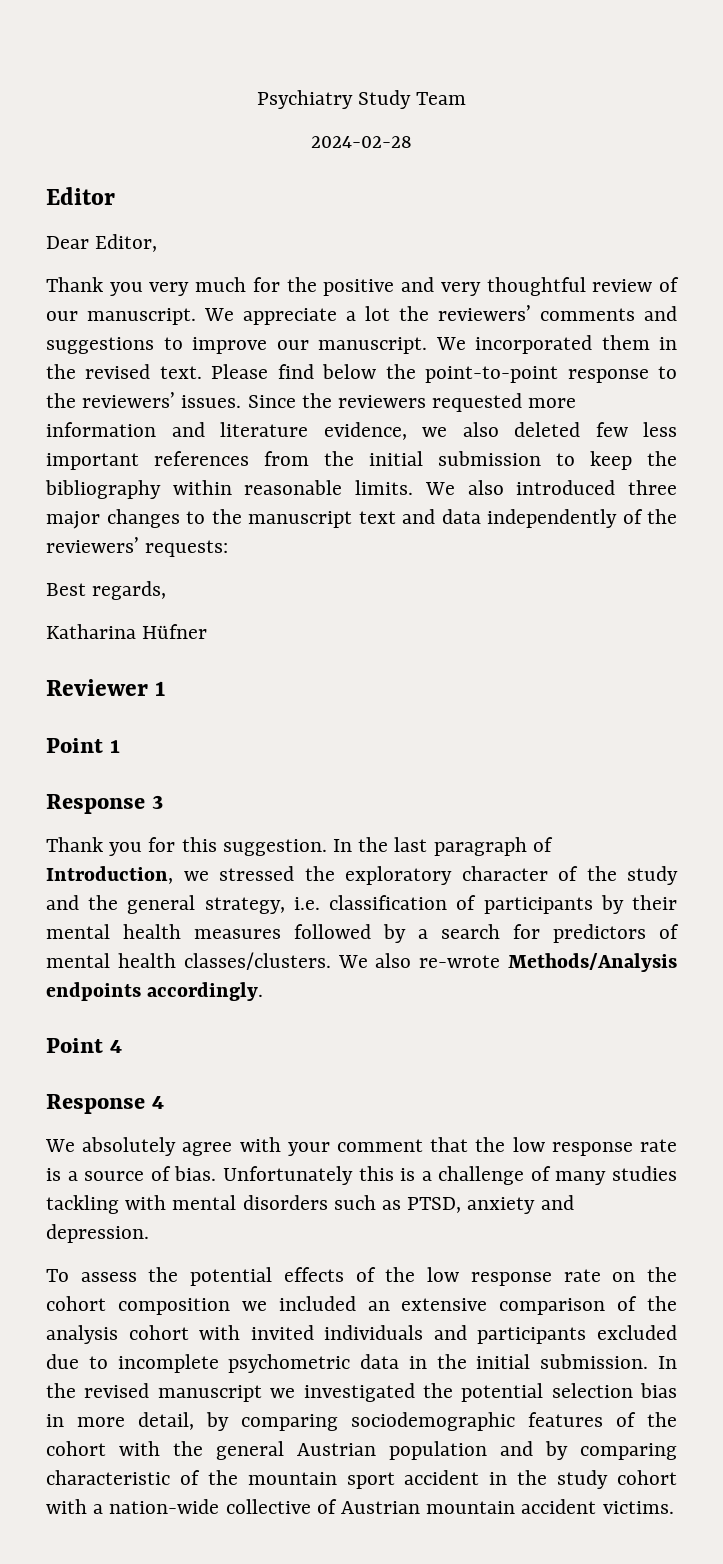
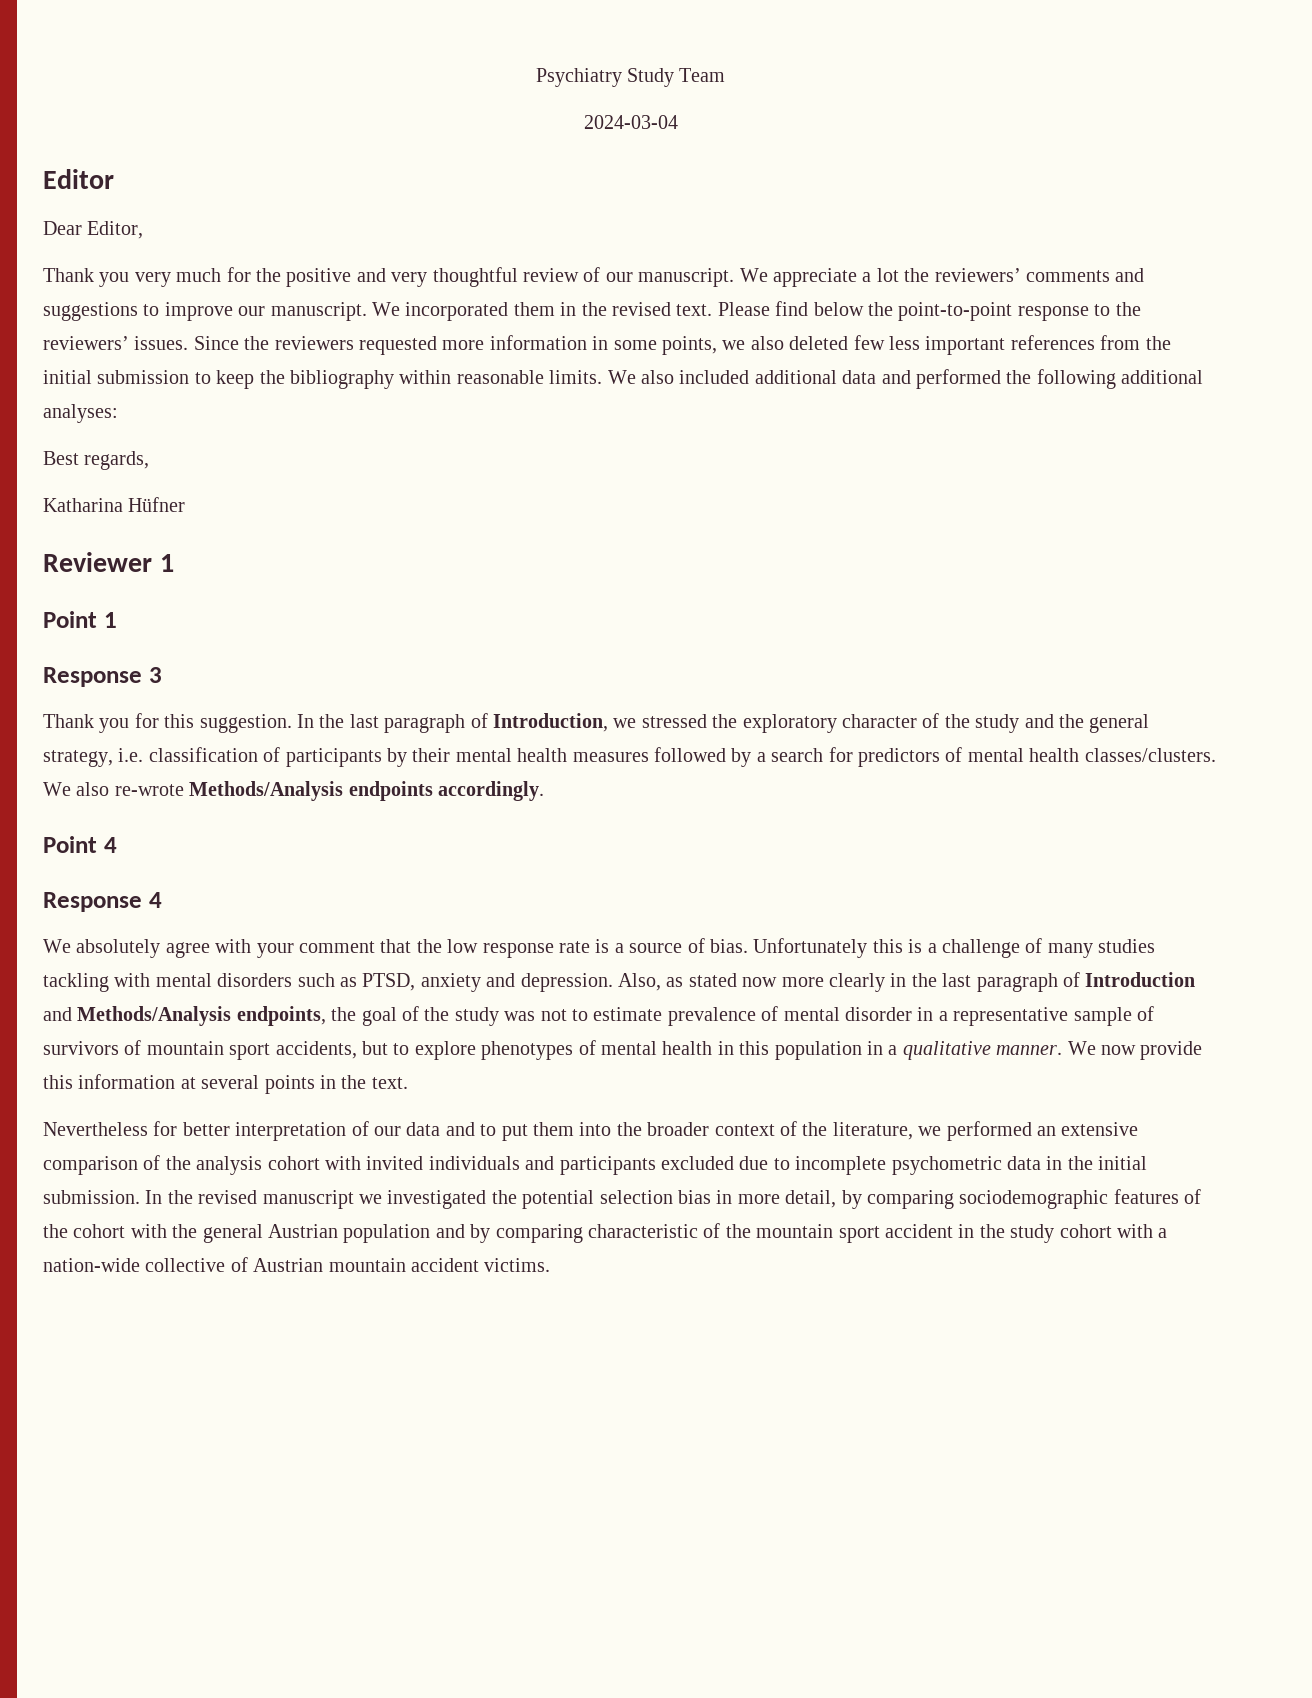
- 2024-02-28
+ 2024-03-04
- Since the reviewers requested more information and literature evidence, we also deleted few less important references from the initial submission to keep the bibliography within reasonable limits.
+ Since the reviewers requested more information in some points, we also deleted few less important references from the initial submission to keep the bibliography within reasonable limits.
- We also introduced three major changes to the manuscript text and data independently of the reviewers’ requests:
+ We also included additional data and performed the following additional analyses:
- Unfortunately this is a challenge of many studies tackling with mental disorders such as PTSD, anxiety and depression.
- To assess the potential effects of the low response rate on the cohort composition we included an extensive comparison of the analysis cohort with invited individuals and participants excluded due to incomplete psychometric data in the initial submission.
+ Unfortunately this is a challenge of many studies tackling with mental disorders such as PTSD, anxiety and depression. Also, as stated now more clearly in the last paragraph of Introduction and Methods/Analysis endpoints, the goal of the study was not to estimate prevalence of mental disorder in a representative sample of survivors of mountain sport accidents, but to explore phenotypes of mental health in this population in a qualitative manner. We now provide this information at several points in the text.
+ Nevertheless for better interpretation of our data and to put them into the broader context of the literature, we performed an extensive comparison of the analysis cohort with invited individuals and participants excluded due to incomplete psychometric data in the initial submission.

